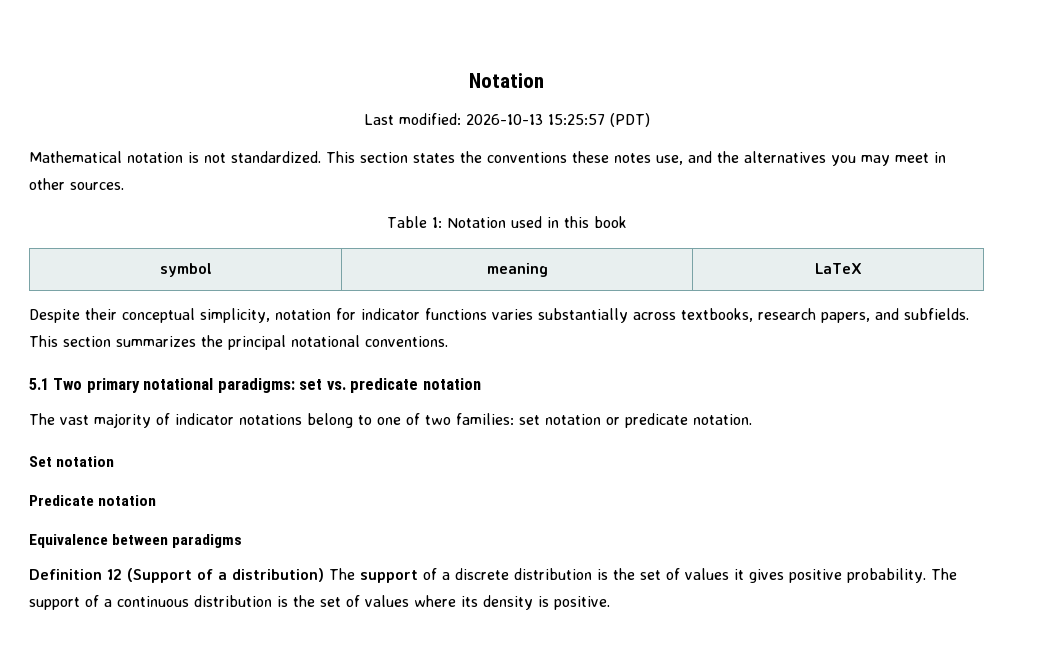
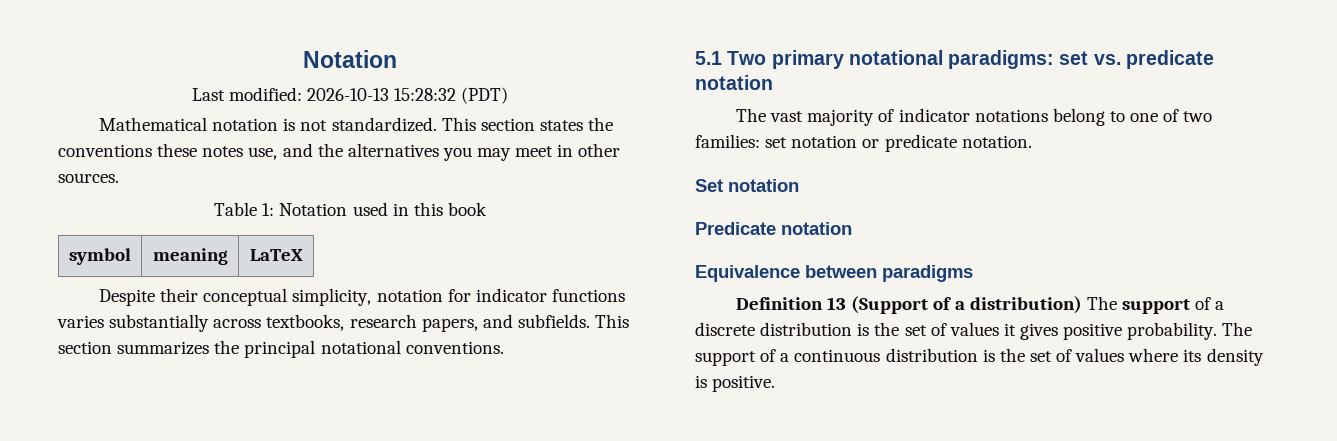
- Last modified: 2026-10-13 15:25:57 (PDT)
+ Last modified: 2026-10-13 15:28:32 (PDT)
- Definition 12 (Support of a distribution) The support of a discrete distribution is the set of values it gives positive probability.
+ Definition 13 (Support of a distribution) The support of a discrete distribution is the set of values it gives positive probability.

